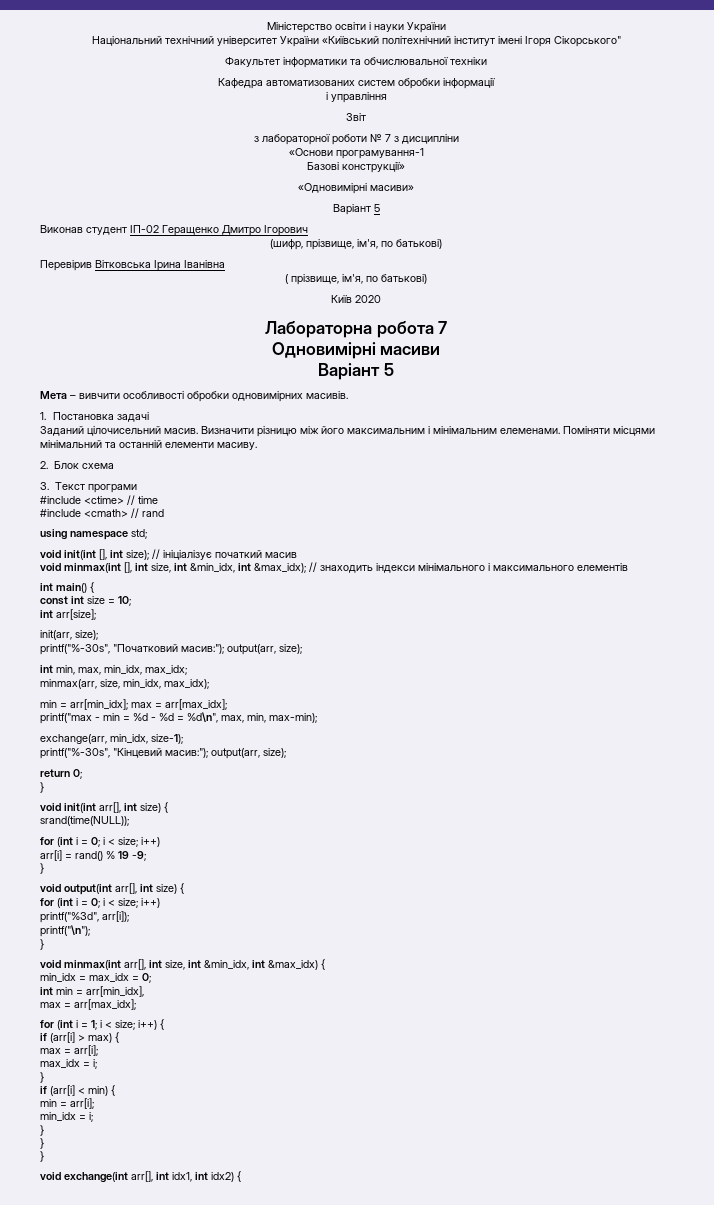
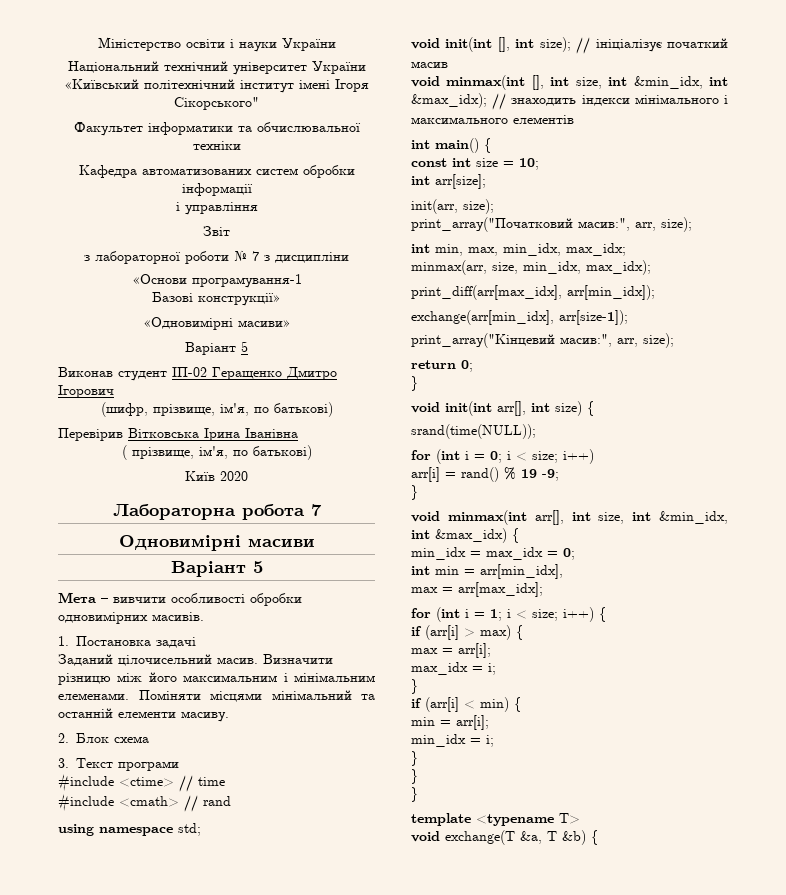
- printf("%-30s", "Початковий масив:"); output(arr, size);
+ print_array("Початковий масив:", arr, size);
- min = arr[min_idx]; max = arr[max_idx];
- printf("max - min = %d - %d = %d\n", max, min, max-min);
- exchange(arr, min_idx, size-1);
- printf("%-30s", "Кінцевий масив:"); output(arr, size);
+ print_diff(arr[max_idx], arr[min_idx]);
+ exchange(arr[min_idx], arr[size-1]);
+ print_array("Кінцевий масив:", arr, size);
- void output(int arr[], int size) {
- for (int i = 0; i < size; i++)
- printf("%3d", arr[i]);
- printf("\n");
- }
- void exchange(int arr[], int idx1, int idx2) {
+ template <typename T>
+ void exchange(T &a, T &b) {

